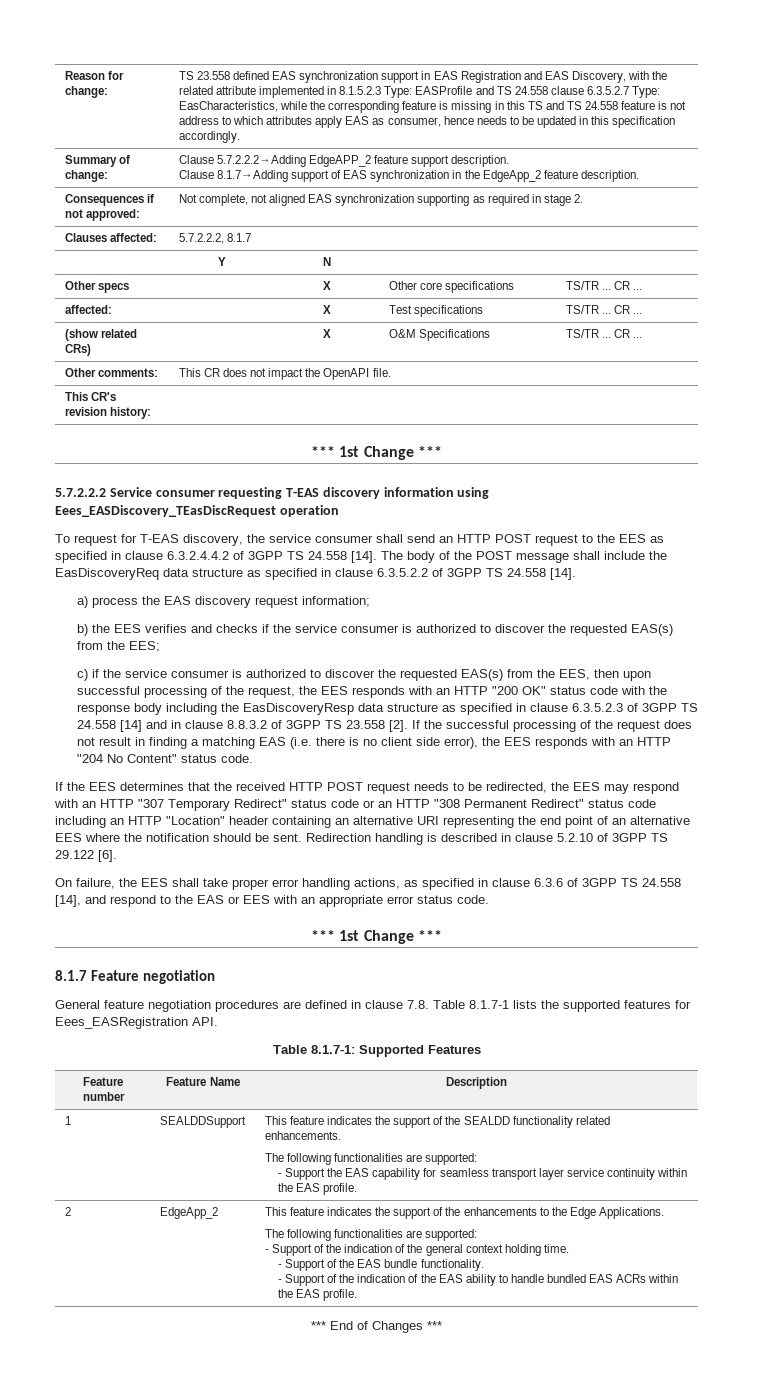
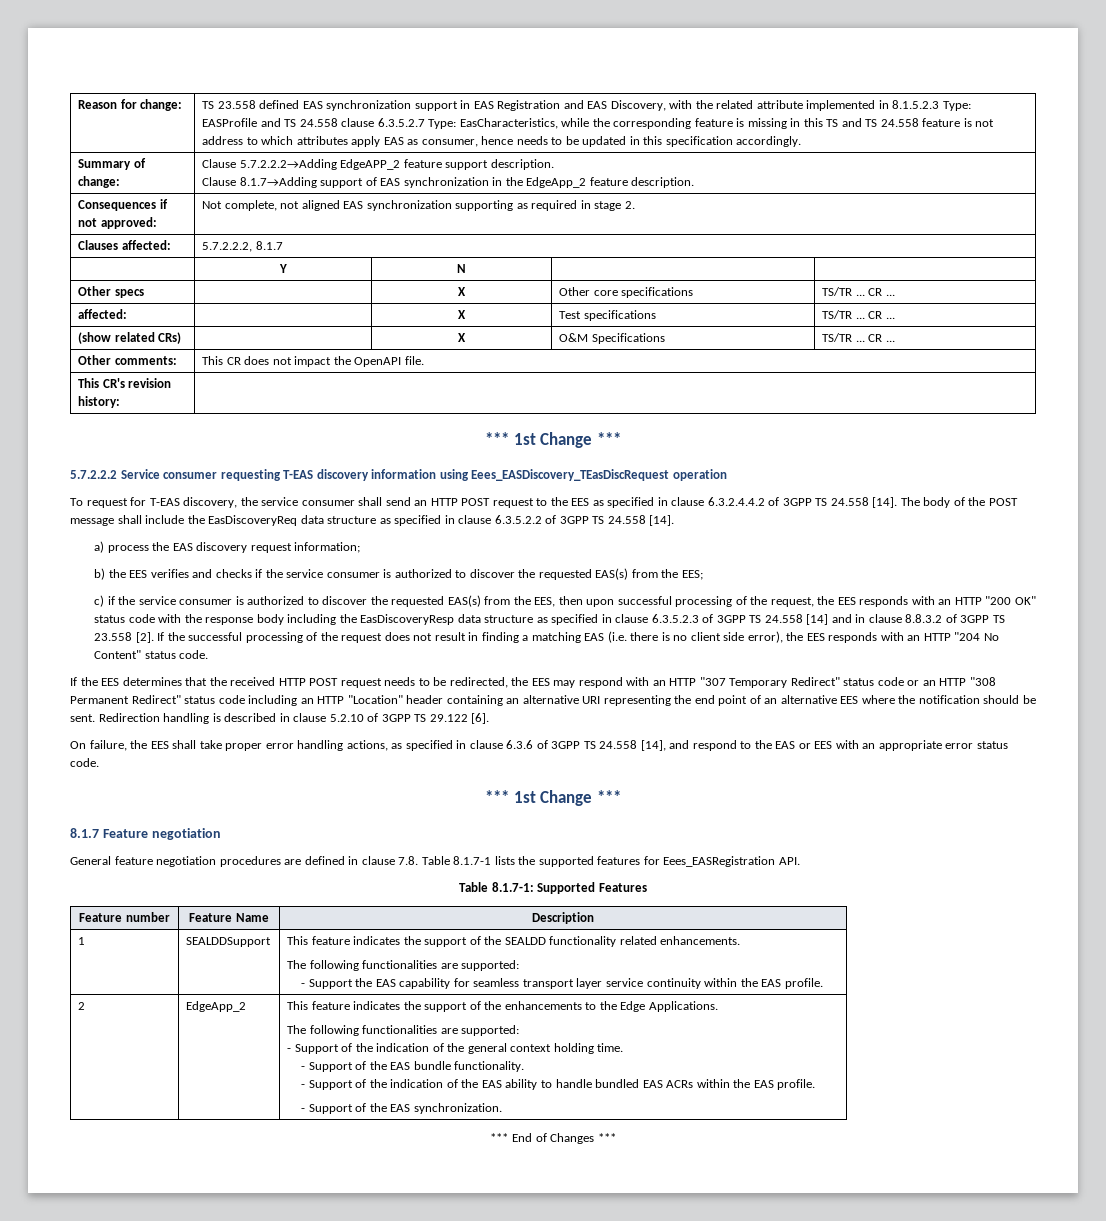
+ - Support of the EAS synchronization.

